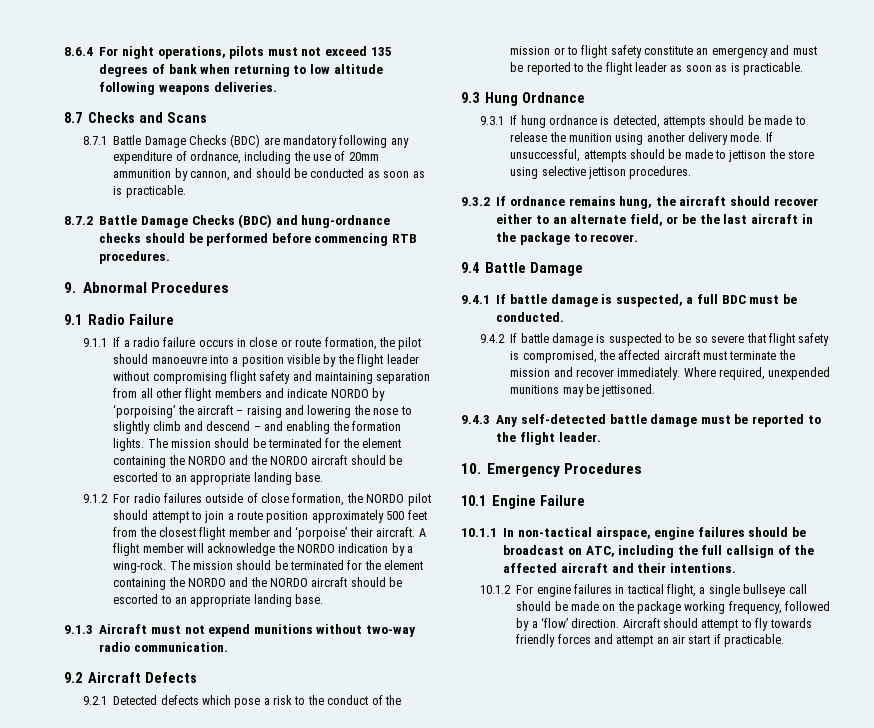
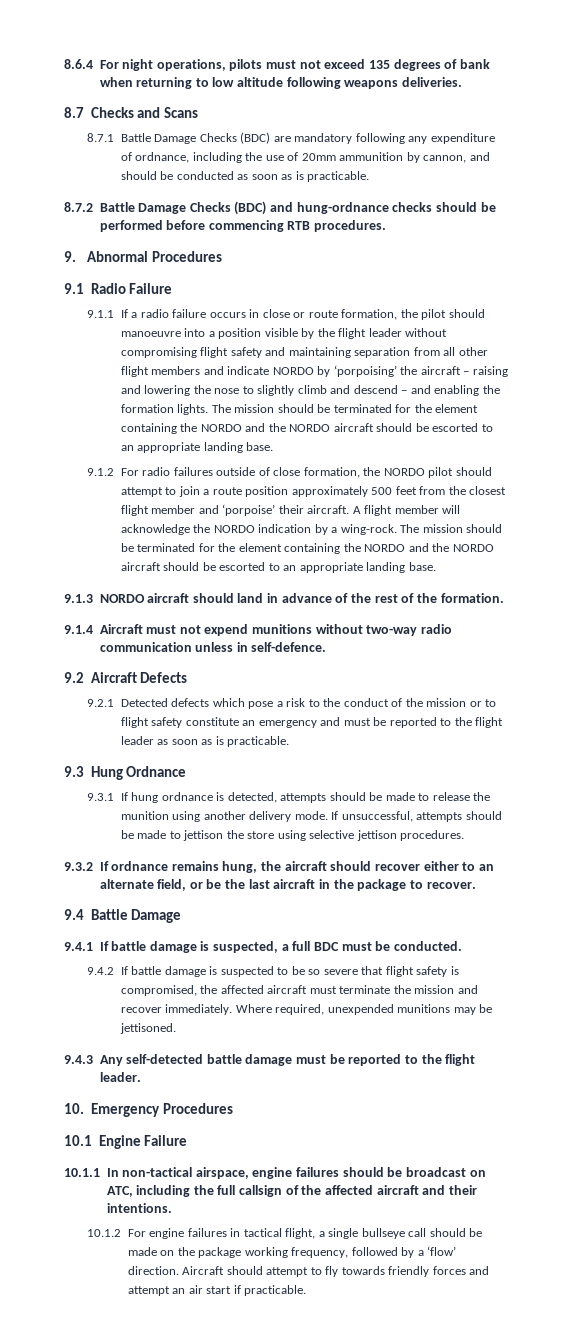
- 9.1.3 Aircraft must not expend munitions without two-way radio communication.
+ 9.1.3 NORDO aircraft should land in advance of the rest of the formation.
+ 9.1.4 Aircraft must not expend munitions without two-way radio communication unless in self-defence.

